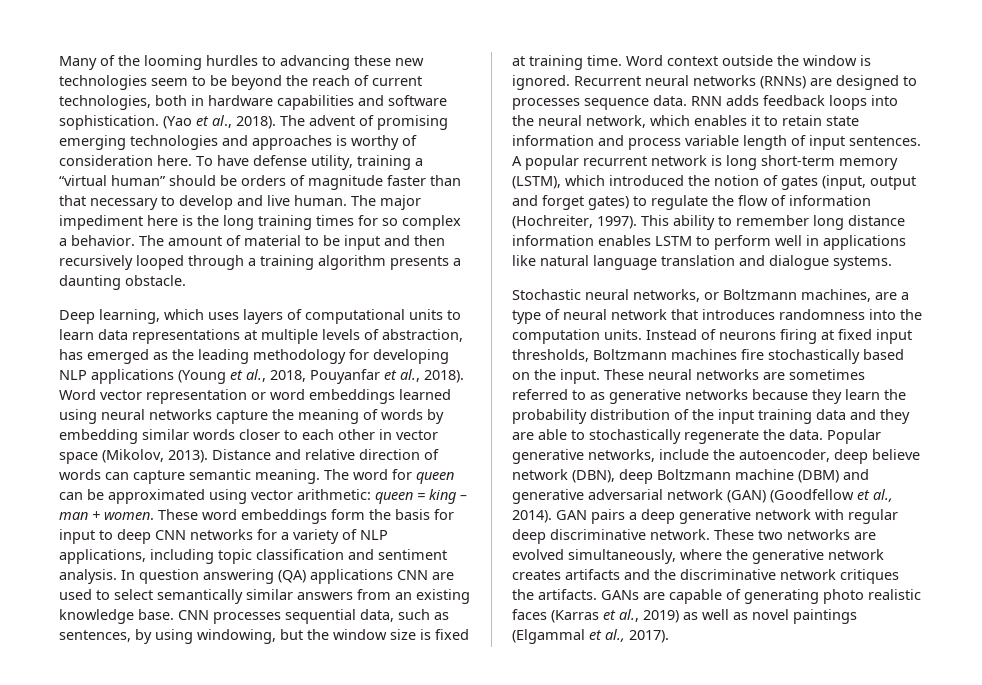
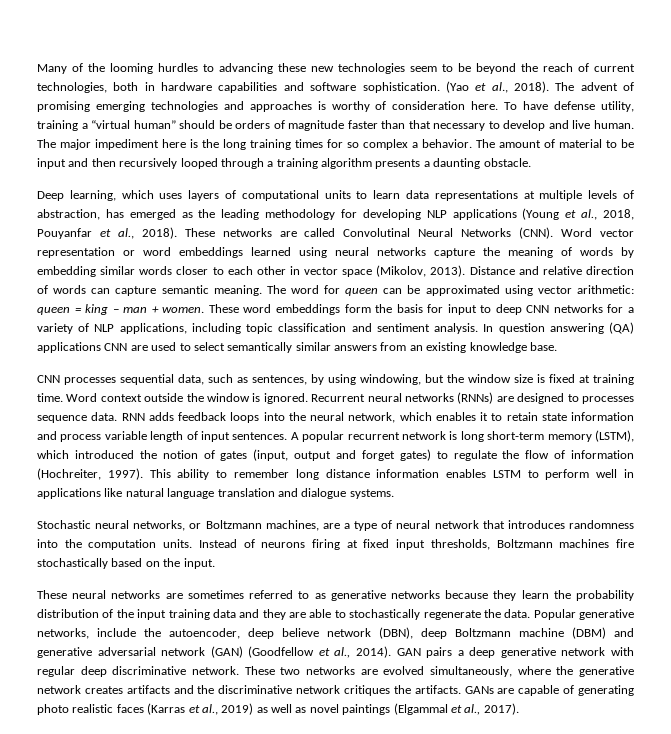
+ These networks are called Convolutinal Neural Networks (CNN).
- In question answering (QA) applications CNN are used to select semantically similar answers from an existing knowledge base. CNN processes sequential data, such as sentences, by using windowing, but the window size is fixed at training time.
+ In question answering (QA) applications CNN are used to select semantically similar answers from an existing knowledge base.
+ CNN processes sequential data, such as sentences, by using windowing, but the window size is fixed at training time.
- Instead of neurons firing at fixed input thresholds, Boltzmann machines fire stochastically based on the input. These neural networks are sometimes referred to as generative networks because they learn the probability distribution of the input training data and they are able to stochastically regenerate the data.
+ Instead of neurons firing at fixed input thresholds, Boltzmann machines fire stochastically based on the input.
+ These neural networks are sometimes referred to as generative networks because they learn the probability distribution of the input training data and they are able to stochastically regenerate the data.

